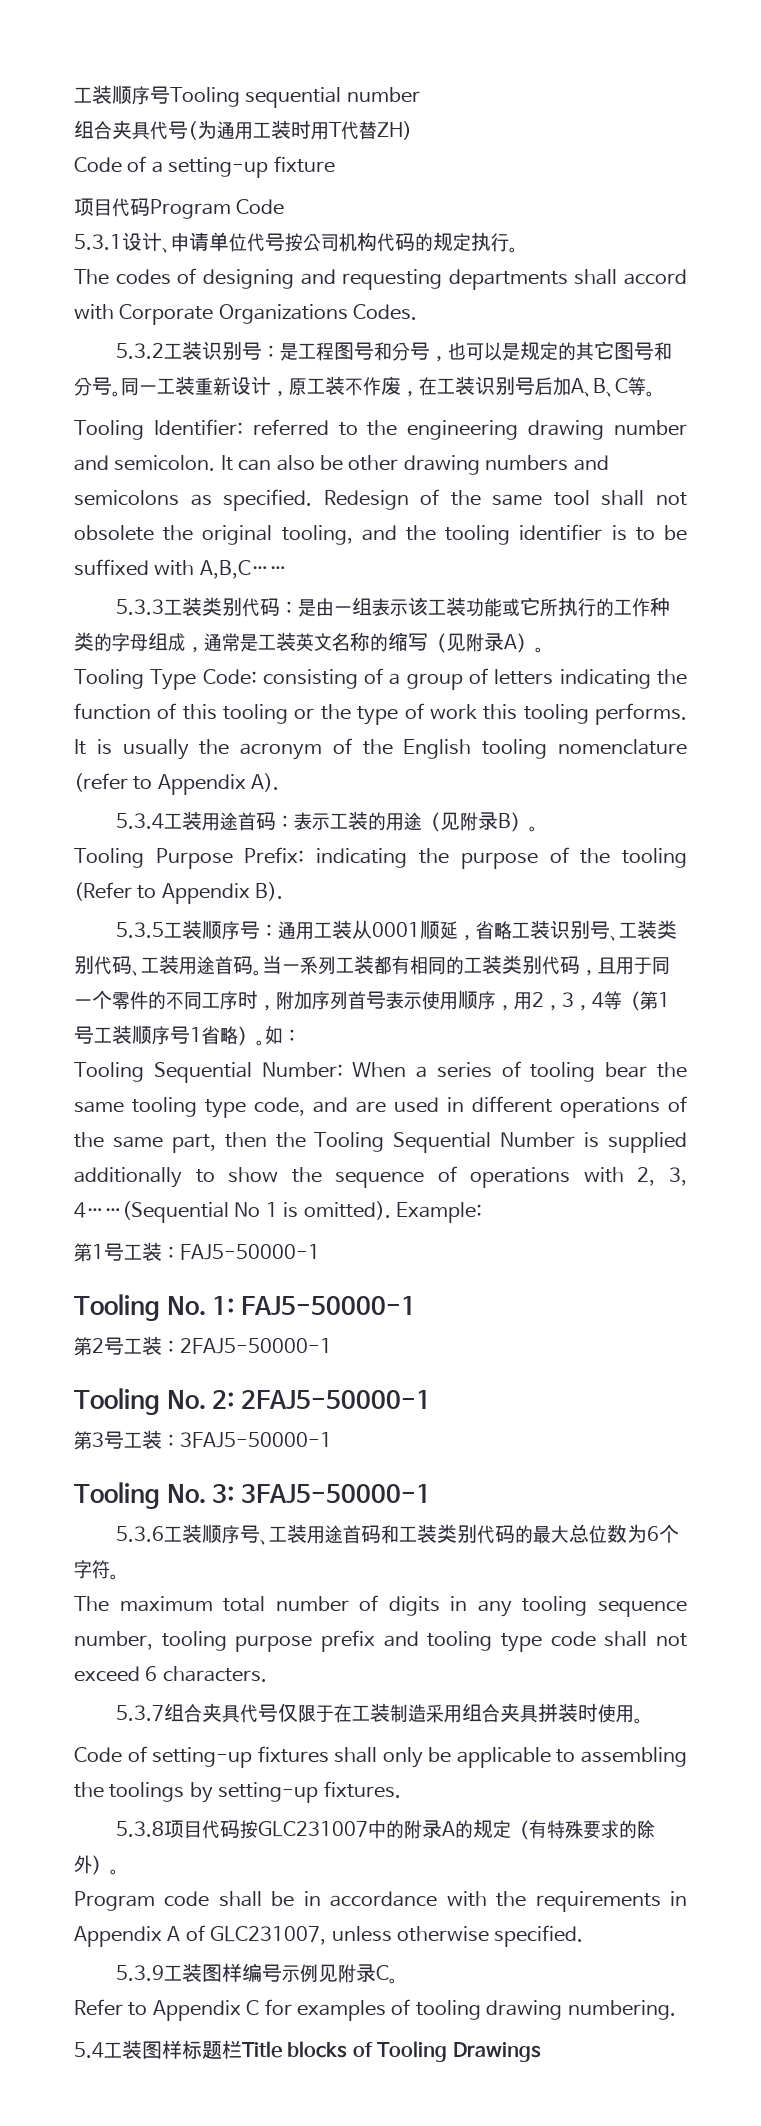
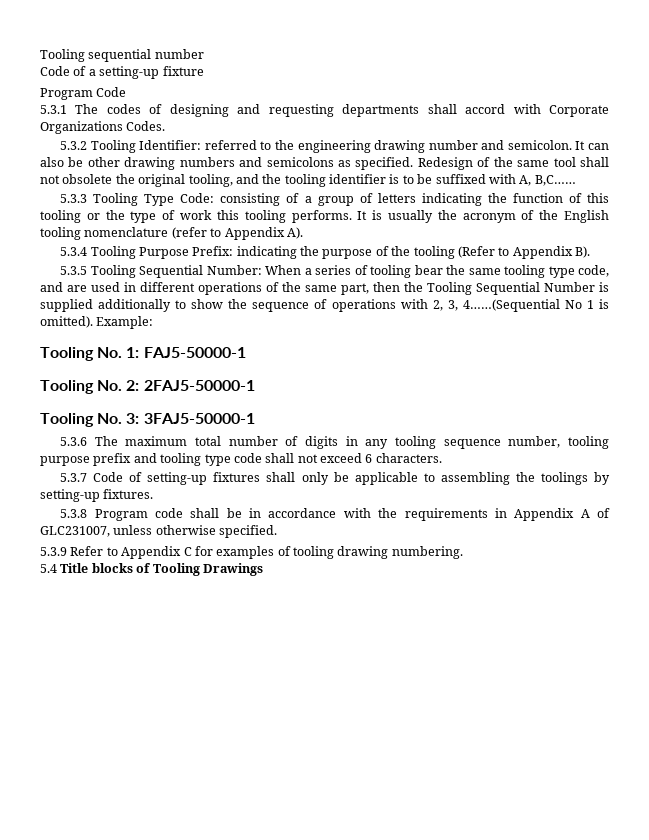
- 工装顺序号Tooling sequential number
+ Tooling sequential number
- 组合夹具代号(为通用工装时用T代替ZH)
- 项目代码Program Code
+ Program Code
- 5.3.1设计、申请单位代号按公司机构代码的规定执行。
- The codes of designing and requesting departments shall accord with Corporate Organizations Codes.
+ 5.3.1 The codes of designing and requesting departments shall accord with Corporate Organizations Codes.
- 5.3.2工装识别号：是工程图号和分号，也可以是规定的其它图号和分号。同一工装重新设计，原工装不作废，在工装识别号后加A、B、C等。
- Tooling Identifier: referred to the engineering drawing number and semicolon.
+ 5.3.2 Tooling Identifier: referred to the engineering drawing number and semicolon.
- Redesign of the same tool shall not obsolete the original tooling, and the tooling identifier is to be suffixed with A,B,C……
+ Redesign of the same tool shall not obsolete the original tooling, and the tooling identifier is to be suffixed with A, B,C……
- 5.3.3工装类别代码：是由一组表示该工装功能或它所执行的工作种类的字母组成，通常是工装英文名称的缩写（见附录A）。
- Tooling Type Code: consisting of a group of letters indicating the function of this tooling or the type of work this tooling performs.
+ 5.3.3 Tooling Type Code: consisting of a group of letters indicating the function of this tooling or the type of work this tooling performs.
- 5.3.4工装用途首码：表示工装的用途（见附录B）。
- Tooling Purpose Prefix: indicating the purpose of the tooling (Refer to Appendix B).
+ 5.3.4 Tooling Purpose Prefix: indicating the purpose of the tooling (Refer to Appendix B).
- 5.3.5工装顺序号：通用工装从0001顺延，省略工装识别号、工装类别代码、工装用途首码。当一系列工装都有相同的工装类别代码，且用于同一个零件的不同工序时，附加序列首号表示使用顺序，用2，3，4等（第1号工装顺序号1省略）。如：
- Tooling Sequential Number: When a series of tooling bear the same tooling type code, and are used in different operations of the same part, then the Tooling Sequential Number is supplied additionally to show the sequence of operations with 2, 3, 4……(Sequential No 1 is omitted).
+ 5.3.5 Tooling Sequential Number: When a series of tooling bear the same tooling type code, and are used in different operations of the same part, then the Tooling Sequential Number is supplied additionally to show the sequence of operations with 2, 3, 4……(Sequential No 1 is omitted).
- 第1号工装：FAJ5-50000-1
- 第2号工装：2FAJ5-50000-1
- 第3号工装：3FAJ5-50000-1
- 5.3.6工装顺序号、工装用途首码和工装类别代码的最大总位数为6个字符。
- The maximum total number of digits in any tooling sequence number, tooling purpose prefix and tooling type code shall not exceed 6 characters.
+ 5.3.6 The maximum total number of digits in any tooling sequence number, tooling purpose prefix and tooling type code shall not exceed 6 characters.
- 5.3.7组合夹具代号仅限于在工装制造采用组合夹具拼装时使用。
- Code of setting-up fixtures shall only be applicable to assembling the toolings by setting-up fixtures.
+ 5.3.7 Code of setting-up fixtures shall only be applicable to assembling the toolings by setting-up fixtures.
- 5.3.8项目代码按GLC231007中的附录A的规定（有特殊要求的除外）。
- Program code shall be in accordance with the requirements in Appendix A of GLC231007, unless otherwise specified.
+ 5.3.8 Program code shall be in accordance with the requirements in Appendix A of GLC231007, unless otherwise specified.
- 5.3.9工装图样编号示例见附录C。
- Refer to Appendix C for examples of tooling drawing numbering.
+ 5.3.9 Refer to Appendix C for examples of tooling drawing numbering.
- 5.4工装图样标题栏Title blocks of Tooling Drawings
+ 5.4 Title blocks of Tooling Drawings

